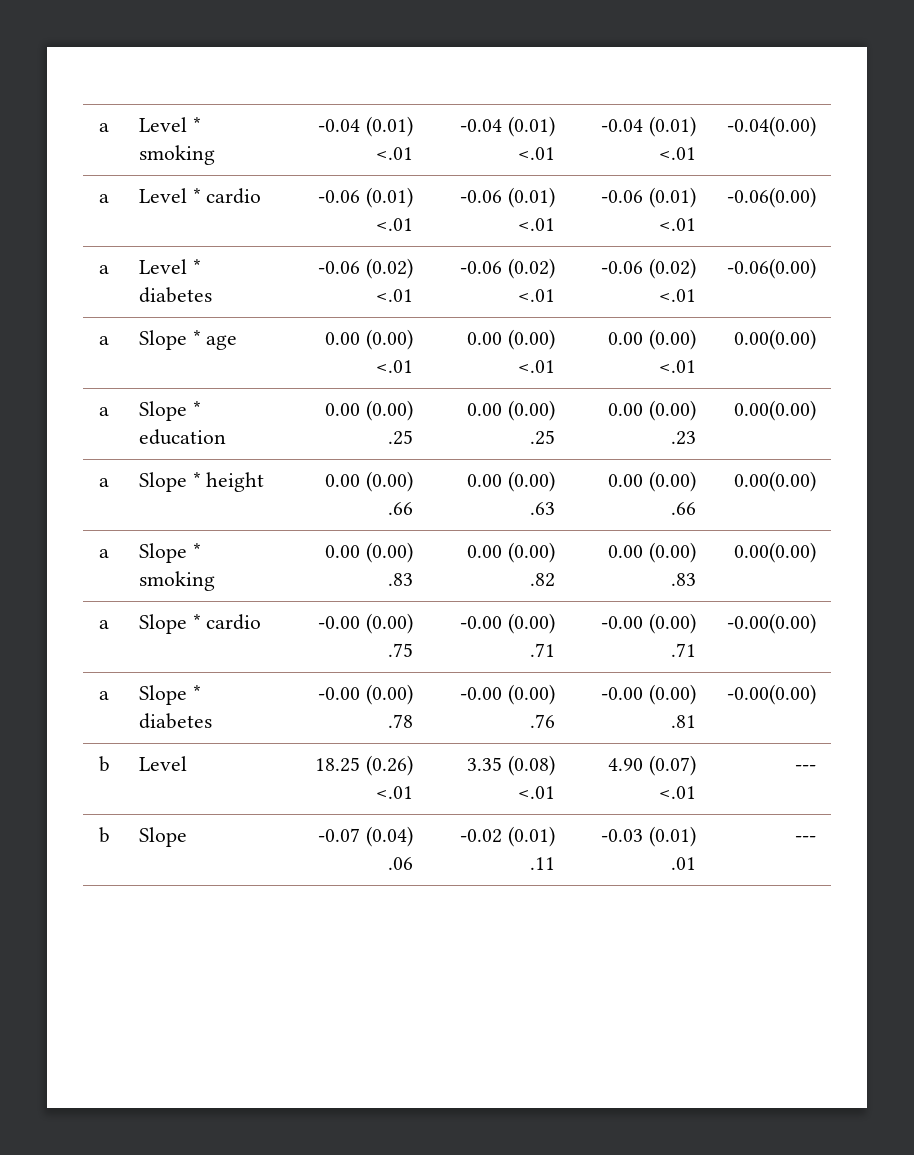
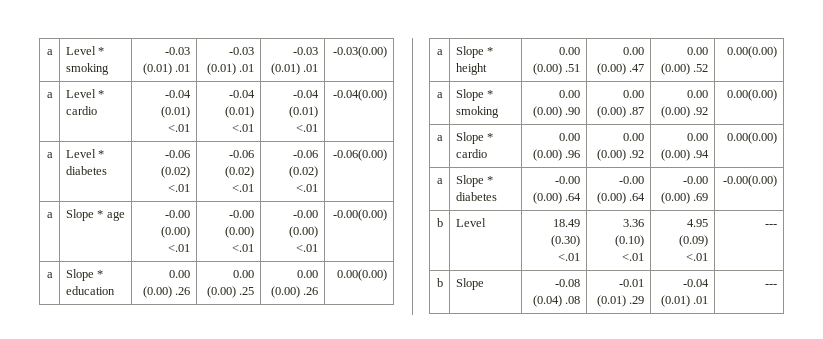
- a | Level * smoking | -0.04 (0.01) <.01 | -0.04 (0.01) <.01 | -0.04 (0.01) <.01 | -0.04(0.00)
+ a | Level * smoking | -0.03 (0.01) .01 | -0.03 (0.01) .01 | -0.03 (0.01) .01 | -0.03(0.00)
+ a | Level * cardio | -0.04 (0.01) <.01 | -0.04 (0.01) <.01 | -0.04 (0.01) <.01 | -0.04(0.00)
- a | Level * cardio | -0.06 (0.01) <.01 | -0.06 (0.01) <.01 | -0.06 (0.01) <.01 | -0.06(0.00)
- a | Slope * age | 0.00 (0.00) <.01 | 0.00 (0.00) <.01 | 0.00 (0.00) <.01 | 0.00(0.00)
+ a | Slope * age | -0.00 (0.00) <.01 | -0.00 (0.00) <.01 | -0.00 (0.00) <.01 | -0.00(0.00)
- a | Slope * education | 0.00 (0.00) .25 | 0.00 (0.00) .25 | 0.00 (0.00) .23 | 0.00(0.00)
+ a | Slope * education | 0.00 (0.00) .26 | 0.00 (0.00) .25 | 0.00 (0.00) .26 | 0.00(0.00)
- a | Slope * height | 0.00 (0.00) .66 | 0.00 (0.00) .63 | 0.00 (0.00) .66 | 0.00(0.00)
+ a | Slope * height | 0.00 (0.00) .51 | 0.00 (0.00) .47 | 0.00 (0.00) .52 | 0.00(0.00)
- a | Slope * smoking | 0.00 (0.00) .83 | 0.00 (0.00) .82 | 0.00 (0.00) .83 | 0.00(0.00)
+ a | Slope * smoking | 0.00 (0.00) .90 | 0.00 (0.00) .87 | 0.00 (0.00) .92 | 0.00(0.00)
- a | Slope * cardio | -0.00 (0.00) .75 | -0.00 (0.00) .71 | -0.00 (0.00) .71 | -0.00(0.00)
+ a | Slope * cardio | 0.00 (0.00) .96 | 0.00 (0.00) .92 | 0.00 (0.00) .94 | 0.00(0.00)
- a | Slope * diabetes | -0.00 (0.00) .78 | -0.00 (0.00) .76 | -0.00 (0.00) .81 | -0.00(0.00)
+ a | Slope * diabetes | -0.00 (0.00) .64 | -0.00 (0.00) .64 | -0.00 (0.00) .69 | -0.00(0.00)
- b | Level | 18.25 (0.26) <.01 | 3.35 (0.08) <.01 | 4.90 (0.07) <.01 | ---
+ b | Level | 18.49 (0.30) <.01 | 3.36 (0.10) <.01 | 4.95 (0.09) <.01 | ---
- b | Slope | -0.07 (0.04) .06 | -0.02 (0.01) .11 | -0.03 (0.01) .01 | ---
+ b | Slope | -0.08 (0.04) .08 | -0.01 (0.01) .29 | -0.04 (0.01) .01 | ---

